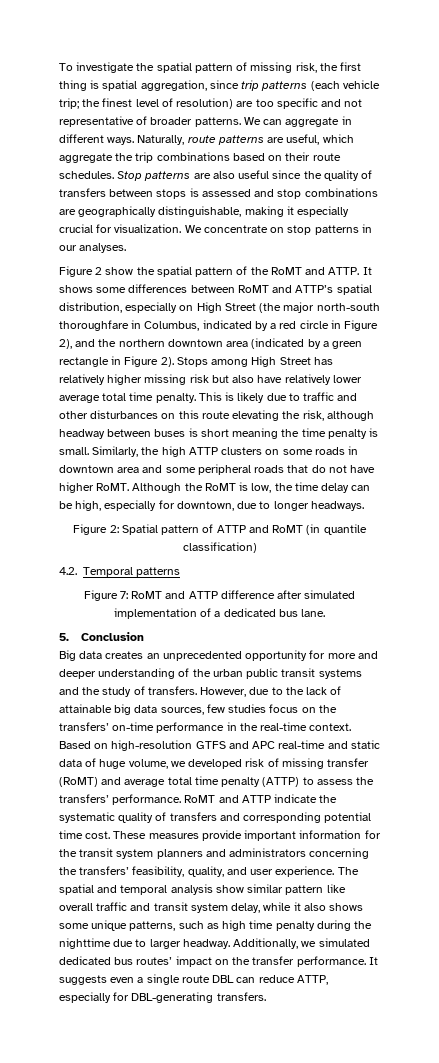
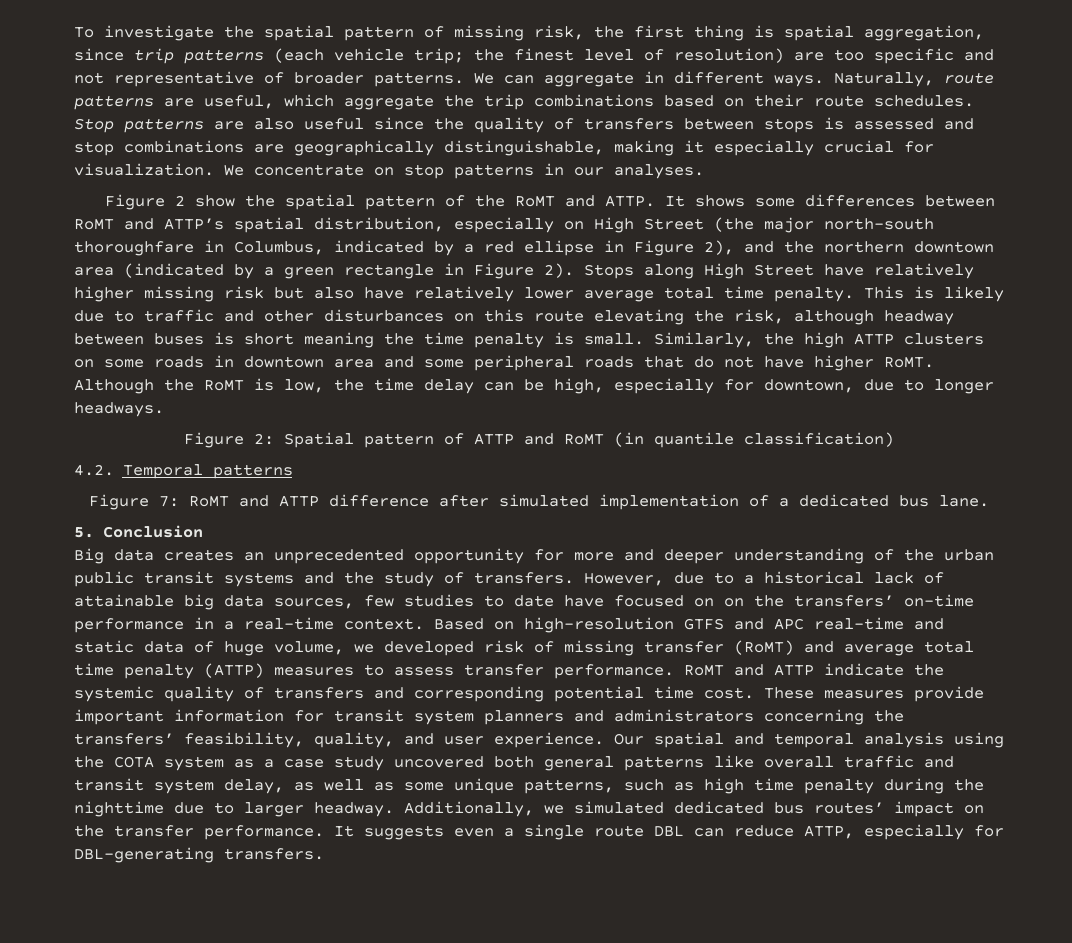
- It shows some differences between RoMT and ATTP’s spatial distribution, especially on High Street (the major north-south thoroughfare in Columbus, indicated by a red circle in Figure 2), and the northern downtown area (indicated by a green rectangle in Figure 2).
+ It shows some differences between RoMT and ATTP’s spatial distribution, especially on High Street (the major north-south thoroughfare in Columbus, indicated by a red ellipse in Figure 2), and the northern downtown area (indicated by a green rectangle in Figure 2).
- Stops among High Street has relatively higher missing risk but also have relatively lower average total time penalty.
+ Stops along High Street have relatively higher missing risk but also have relatively lower average total time penalty.
- However, due to the lack of attainable big data sources, few studies focus on the transfers’ on-time performance in the real-time context.
+ However, due to a historical lack of attainable big data sources, few studies to date have focused on on the transfers’ on-time performance in a real-time context.
- Based on high-resolution GTFS and APC real-time and static data of huge volume, we developed risk of missing transfer (RoMT) and average total time penalty (ATTP) to assess the transfers’ performance.
+ Based on high-resolution GTFS and APC real-time and static data of huge volume, we developed risk of missing transfer (RoMT) and average total time penalty (ATTP) measures to assess transfer performance.
- RoMT and ATTP indicate the systematic quality of transfers and corresponding potential time cost.
+ RoMT and ATTP indicate the systemic quality of transfers and corresponding potential time cost.
- These measures provide important information for the transit system planners and administrators concerning the transfers’ feasibility, quality, and user experience.
+ These measures provide important information for transit system planners and administrators concerning the transfers’ feasibility, quality, and user experience.
- The spatial and temporal analysis show similar pattern like overall traffic and transit system delay, while it also shows some unique patterns, such as high time penalty during the nighttime due to larger headway.
+ Our spatial and temporal analysis using the COTA system as a case study uncovered both general patterns like overall traffic and transit system delay, as well as some unique patterns, such as high time penalty during the nighttime due to larger headway.

